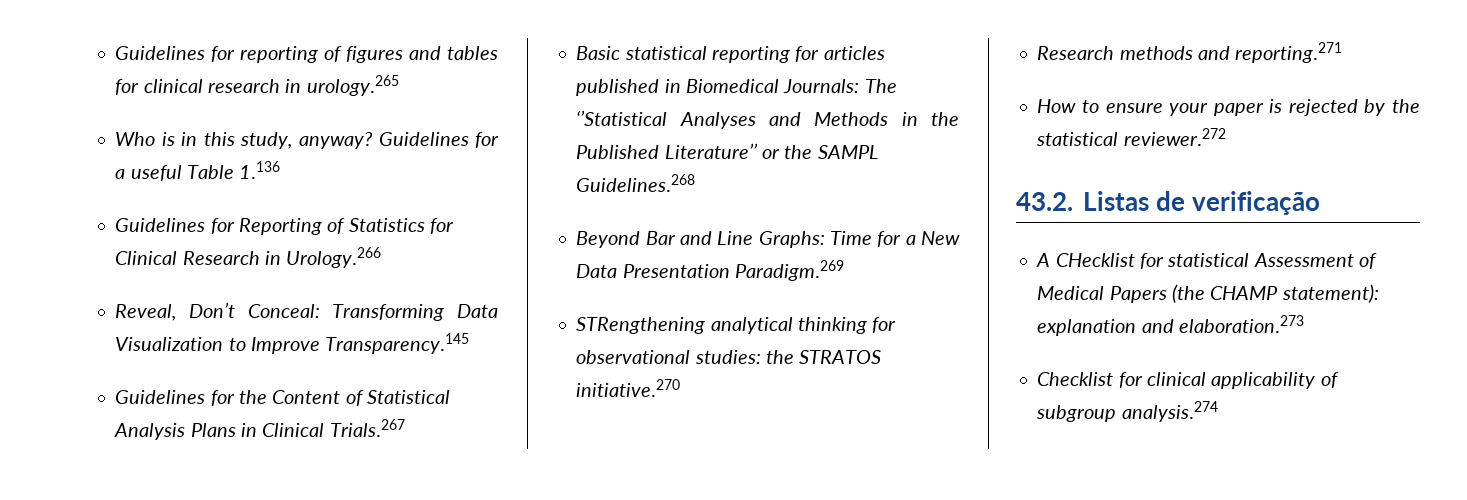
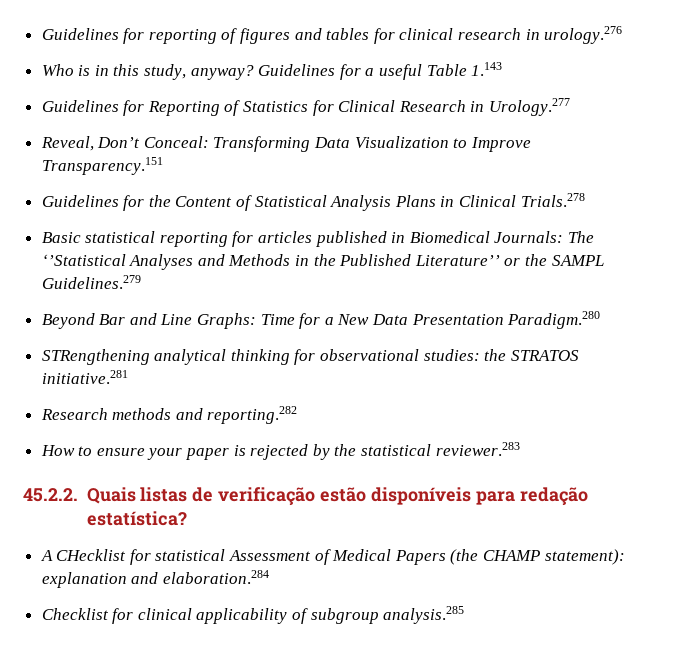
- Guidelines for reporting of figures and tables for clinical research in urology.265
+ Guidelines for reporting of figures and tables for clinical research in urology.276
- Guidelines for a useful Table 1.136
+ Guidelines for a useful Table 1.143
- Guidelines for Reporting of Statistics for Clinical Research in Urology.266
+ Guidelines for Reporting of Statistics for Clinical Research in Urology.277
- Reveal, Don’t Conceal: Transforming Data Visualization to Improve Transparency.145
+ Reveal, Don’t Conceal: Transforming Data Visualization to Improve Transparency.151
- Guidelines for the Content of Statistical Analysis Plans in Clinical Trials.267
+ Guidelines for the Content of Statistical Analysis Plans in Clinical Trials.278
- Basic statistical reporting for articles published in Biomedical Journals: The ‘’Statistical Analyses and Methods in the Published Literature’’ or the SAMPL Guidelines.268
+ Basic statistical reporting for articles published in Biomedical Journals: The ‘’Statistical Analyses and Methods in the Published Literature’’ or the SAMPL Guidelines.279
- Beyond Bar and Line Graphs: Time for a New Data Presentation Paradigm.269
+ Beyond Bar and Line Graphs: Time for a New Data Presentation Paradigm.280
- STRengthening analytical thinking for observational studies: the STRATOS initiative.270
+ STRengthening analytical thinking for observational studies: the STRATOS initiative.281
- Research methods and reporting.271
+ Research methods and reporting.282
- How to ensure your paper is rejected by the statistical reviewer.272
- 43.2. Listas de verificação
+ How to ensure your paper is rejected by the statistical reviewer.283
+ 45.2.2. Quais listas de verificação estão disponíveis para redação estatística?
- A CHecklist for statistical Assessment of Medical Papers (the CHAMP statement): explanation and elaboration.273
+ A CHecklist for statistical Assessment of Medical Papers (the CHAMP statement): explanation and elaboration.284
- Checklist for clinical applicability of subgroup analysis.274
+ Checklist for clinical applicability of subgroup analysis.285

